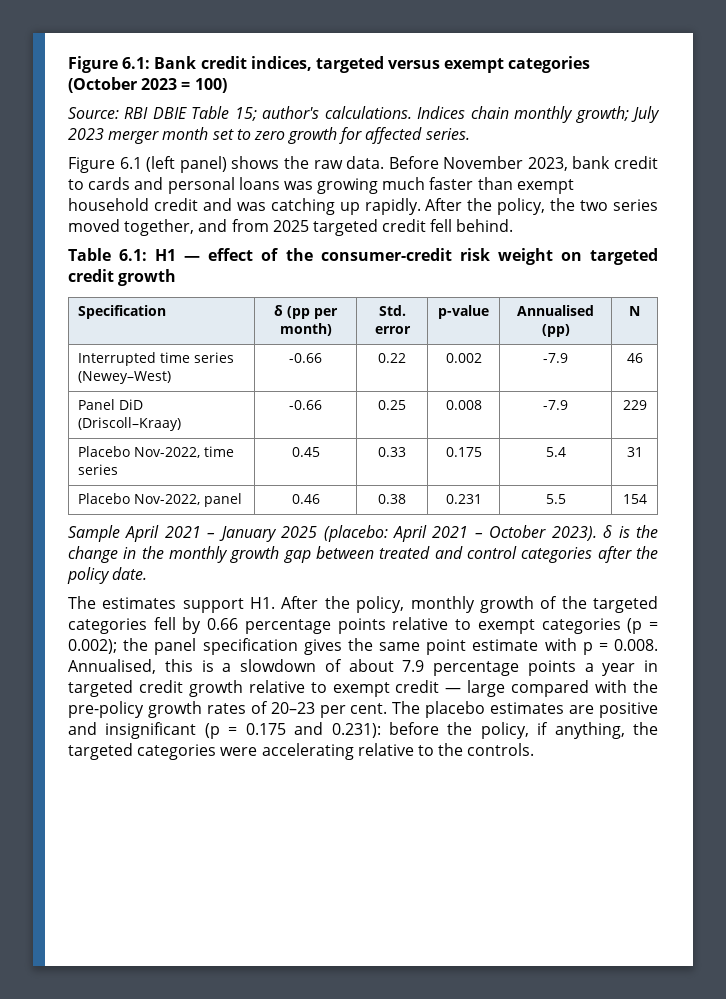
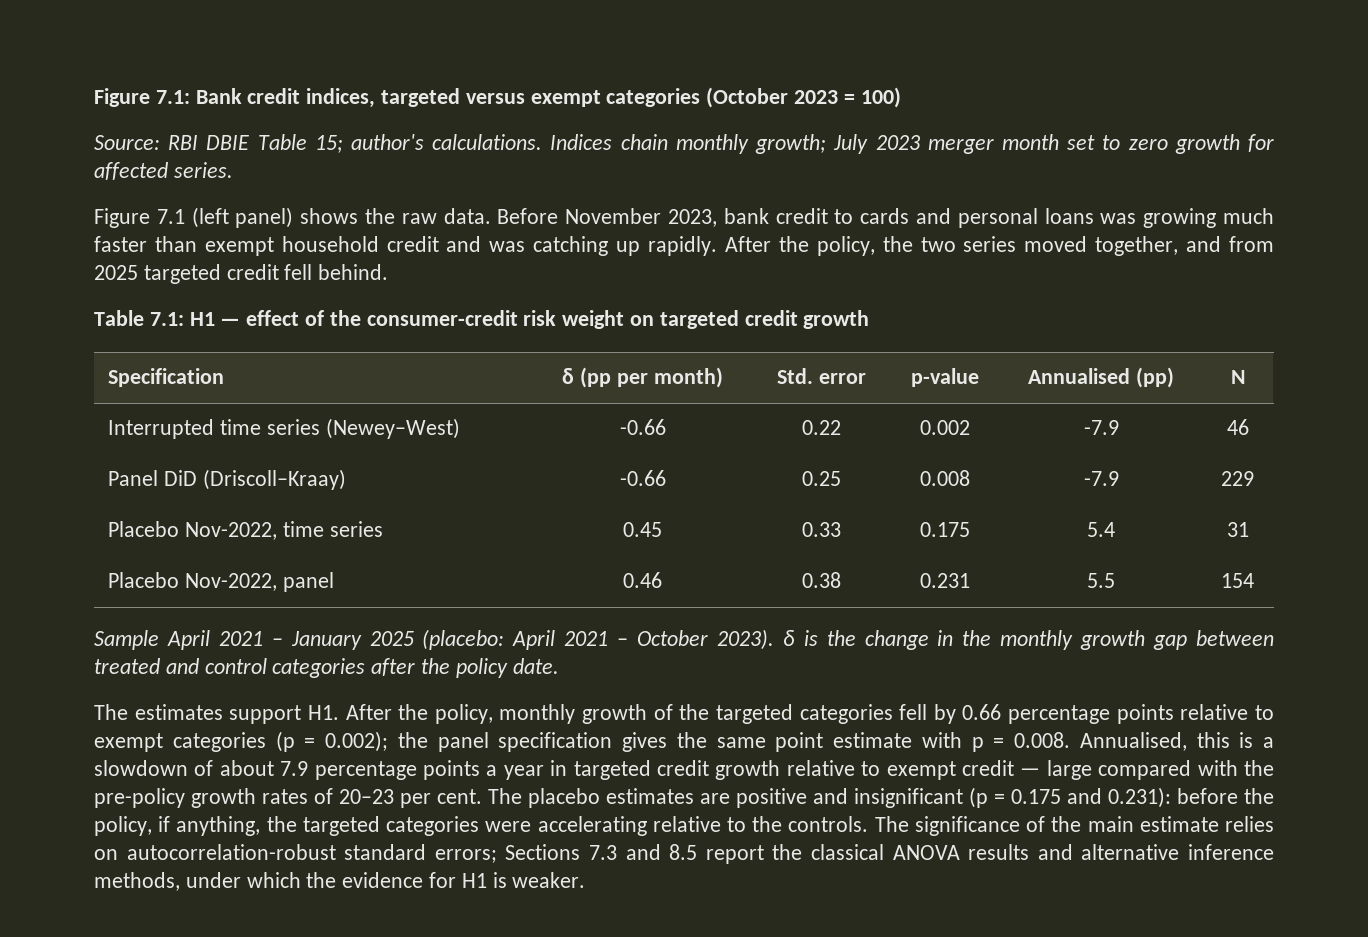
- Figure 6.1: Bank credit indices, targeted versus exempt categories (October 2023 = 100)
+ Figure 7.1: Bank credit indices, targeted versus exempt categories (October 2023 = 100)
- Figure 6.1 (left panel) shows the raw data.
+ Figure 7.1 (left panel) shows the raw data.
- Table 6.1: H1 — effect of the consumer-credit risk weight on targeted credit growth
+ Table 7.1: H1 — effect of the consumer-credit risk weight on targeted credit growth
+ The significance of the main estimate relies on autocorrelation-robust standard errors; Sections 7.3 and 8.5 report the classical ANOVA results and alternative inference methods, under which the evidence for H1 is weaker.

